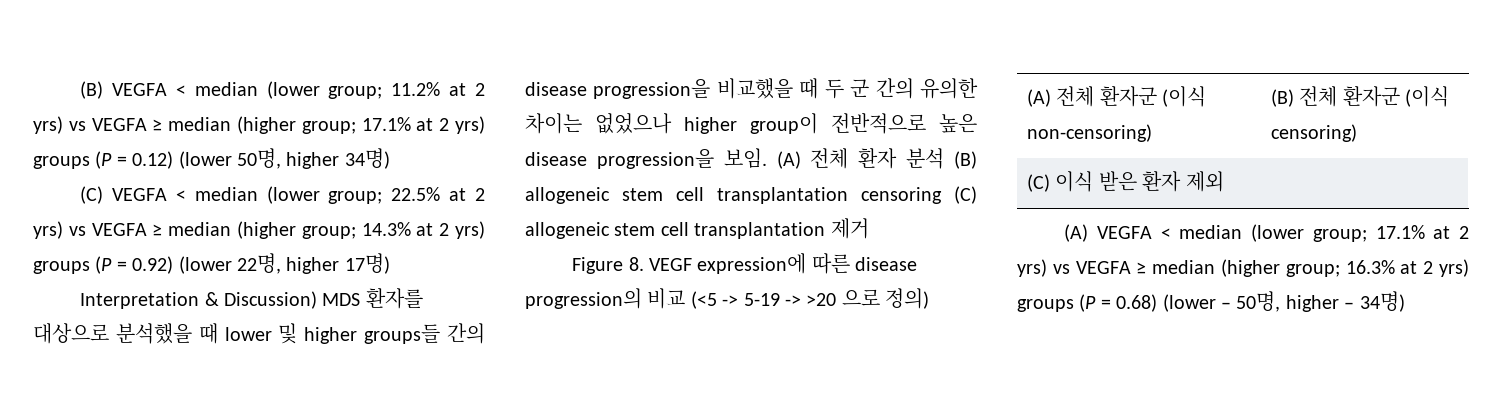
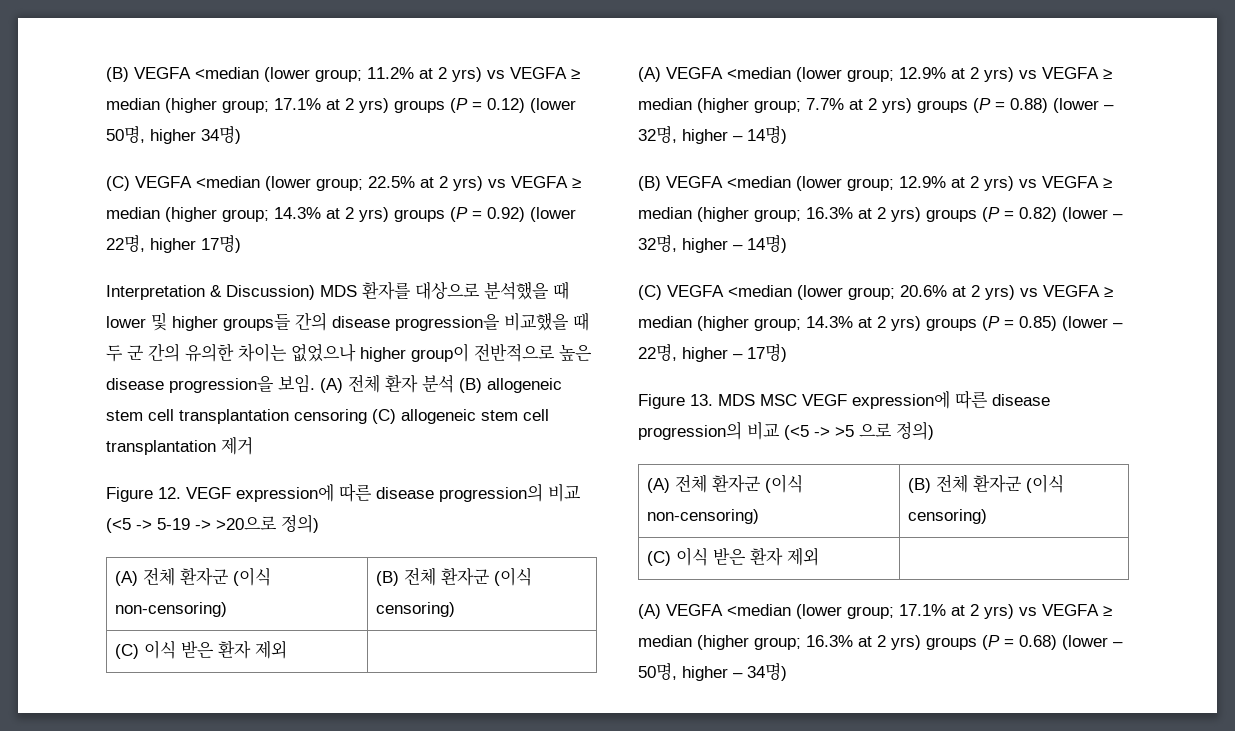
- (B) VEGFA < median (lower group; 11.2% at 2 yrs) vs VEGFA ≥ median (higher group; 17.1% at 2 yrs) groups (P = 0.12) (lower 50명, higher 34명)
+ (B) VEGFA <median (lower group; 11.2% at 2 yrs) vs VEGFA ≥ median (higher group; 17.1% at 2 yrs) groups (P = 0.12) (lower 50명, higher 34명)
- (C) VEGFA < median (lower group; 22.5% at 2 yrs) vs VEGFA ≥ median (higher group; 14.3% at 2 yrs) groups (P = 0.92) (lower 22명, higher 17명)
+ (C) VEGFA <median (lower group; 22.5% at 2 yrs) vs VEGFA ≥ median (higher group; 14.3% at 2 yrs) groups (P = 0.92) (lower 22명, higher 17명)
- Figure 8. VEGF expression에 따른 disease progression의 비교 (<5 -> 5-19 -> >20 으로 정의)
+ Figure 12. VEGF expression에 따른 disease progression의 비교 (<5 -> 5-19 -> >20으로 정의)
+ (A) 전체 환자군 (이식 non-censoring) | (B) 전체 환자군 (이식 censoring)
+ (C) 이식 받은 환자 제외 |
+ (A) VEGFA <median (lower group; 12.9% at 2 yrs) vs VEGFA ≥ median (higher group; 7.7% at 2 yrs) groups (P = 0.88) (lower – 32명, higher – 14명)
+ (B) VEGFA <median (lower group; 12.9% at 2 yrs) vs VEGFA ≥ median (higher group; 16.3% at 2 yrs) groups (P = 0.82) (lower – 32명, higher – 14명)
+ (C) VEGFA <median (lower group; 20.6% at 2 yrs) vs VEGFA ≥ median (higher group; 14.3% at 2 yrs) groups (P = 0.85) (lower – 22명, higher – 17명)
+ Figure 13. MDS MSC VEGF expression에 따른 disease progression의 비교 (<5 -> >5 으로 정의)
- (A) VEGFA < median (lower group; 17.1% at 2 yrs) vs VEGFA ≥ median (higher group; 16.3% at 2 yrs) groups (P = 0.68) (lower – 50명, higher – 34명)
+ (A) VEGFA <median (lower group; 17.1% at 2 yrs) vs VEGFA ≥ median (higher group; 16.3% at 2 yrs) groups (P = 0.68) (lower – 50명, higher – 34명)

